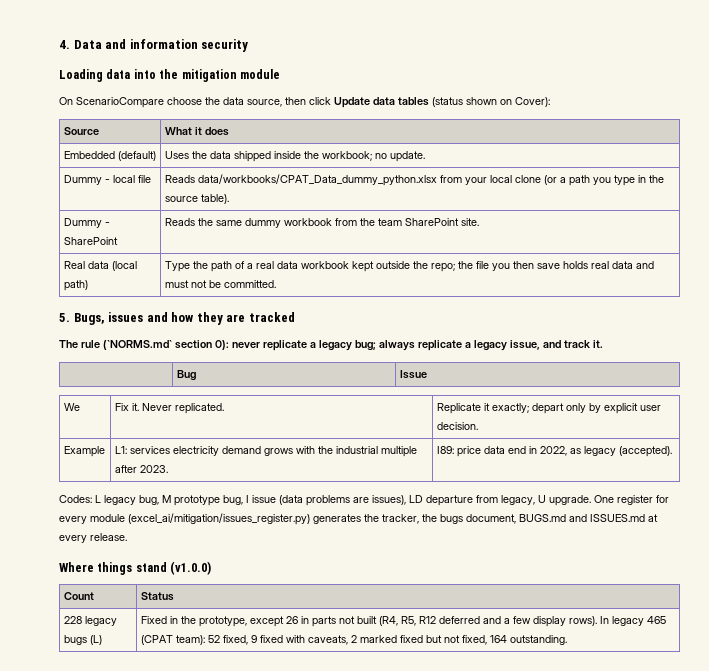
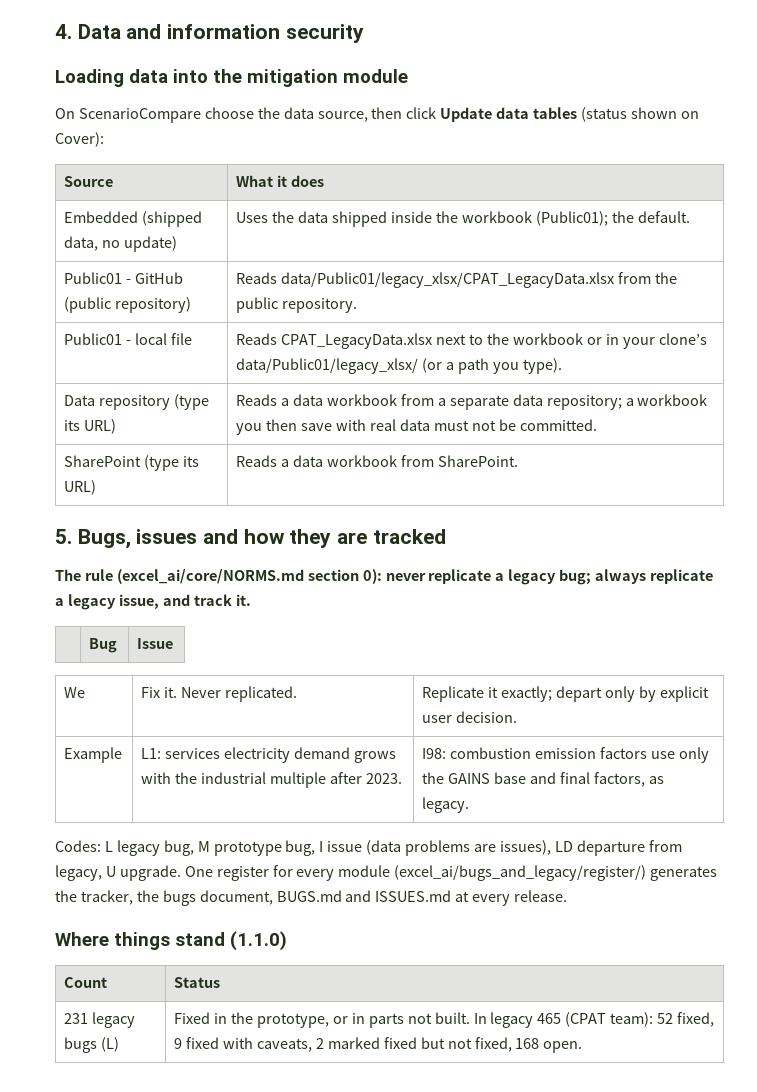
- Embedded (default) | Uses the data shipped inside the workbook; no update.
- Dummy - local file | Reads data/workbooks/CPAT_Data_dummy_python.xlsx from your local clone (or a path you type in the source table).
- Dummy - SharePoint | Reads the same dummy workbook from the team SharePoint site.
- Real data (local path) | Type the path of a real data workbook kept outside the repo; the file you then save holds real data and must not be committed.
+ Embedded (shipped data, no update) | Uses the data shipped inside the workbook (Public01); the default.
+ Public01 - GitHub (public repository) | Reads data/Public01/legacy_xlsx/CPAT_LegacyData.xlsx from the public repository.
+ Public01 - local file | Reads CPAT_LegacyData.xlsx next to the workbook or in your clone’s data/Public01/legacy_xlsx/ (or a path you type).
+ Data repository (type its URL) | Reads a data workbook from a separate data repository; a workbook you then save with real data must not be committed.
+ SharePoint (type its URL) | Reads a data workbook from SharePoint.
- The rule (`NORMS.md` section 0): never replicate a legacy bug; always replicate a legacy issue, and track it.
+ The rule (excel_ai/core/NORMS.md section 0): never replicate a legacy bug; always replicate a legacy issue, and track it.
- Example | L1: services electricity demand grows with the industrial multiple after 2023. | I89: price data end in 2022, as legacy (accepted).
+ Example | L1: services electricity demand grows with the industrial multiple after 2023. | I98: combustion emission factors use only the GAINS base and final factors, as legacy.
- One register for every module (excel_ai/mitigation/issues_register.py) generates the tracker, the bugs document, BUGS.md and ISSUES.md at every release.
+ One register for every module (excel_ai/bugs_and_legacy/register/) generates the tracker, the bugs document, BUGS.md and ISSUES.md at every release.
- Where things stand (v1.0.0)
+ Where things stand (1.1.0)
- 228 legacy bugs (L)
+ 231 legacy bugs (L)
- Fixed in the prototype, except 26 in parts not built (R4, R5, R12 deferred and a few display rows).
+ Fixed in the prototype, or in parts not built.
- In legacy 465 (CPAT team): 52 fixed, 9 fixed with caveats, 2 marked fixed but not fixed, 164 outstanding.
+ In legacy 465 (CPAT team): 52 fixed, 9 fixed with caveats, 2 marked fixed but not fixed, 168 open.

